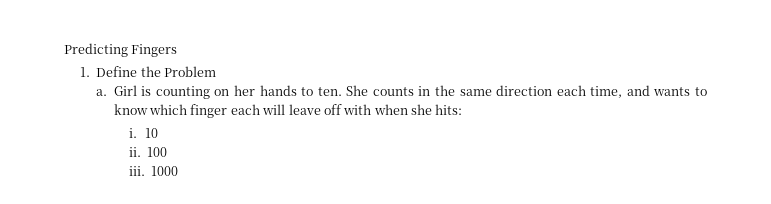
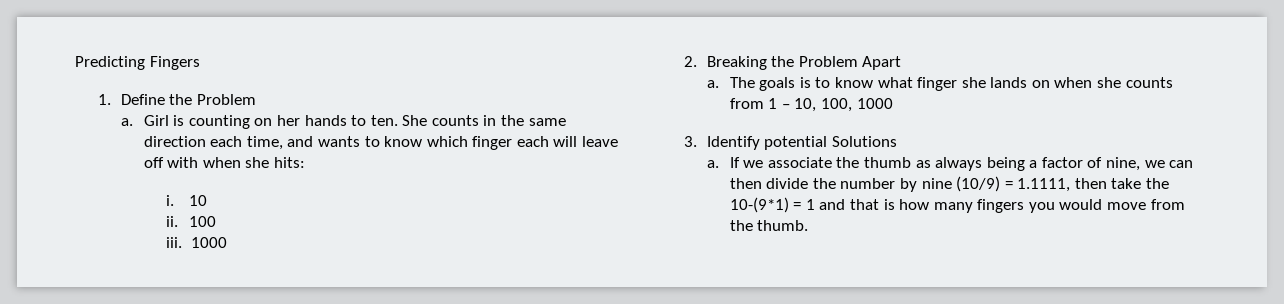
+ 2. Breaking the Problem Apart
+ a. The goals is to know what finger she lands on when she counts from 1 – 10, 100, 1000
+ 3. Identify potential Solutions
+ a. If we associate the thumb as always being a factor of nine, we can then divide the number by nine (10/9) = 1.1111, then take the 10-(9*1) = 1 and that is how many fingers you would move from the thumb.

